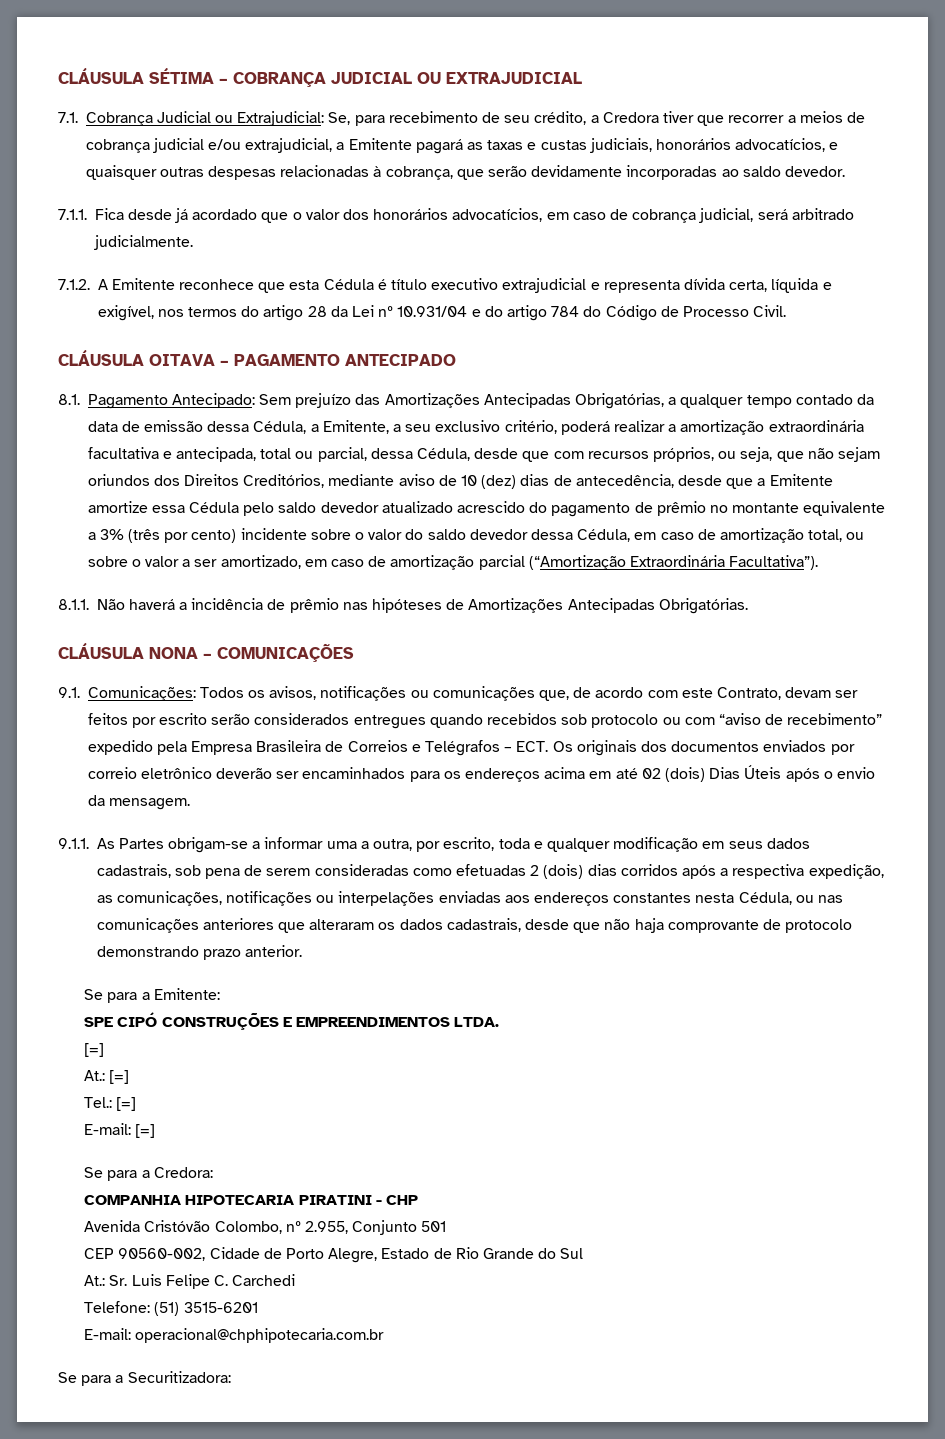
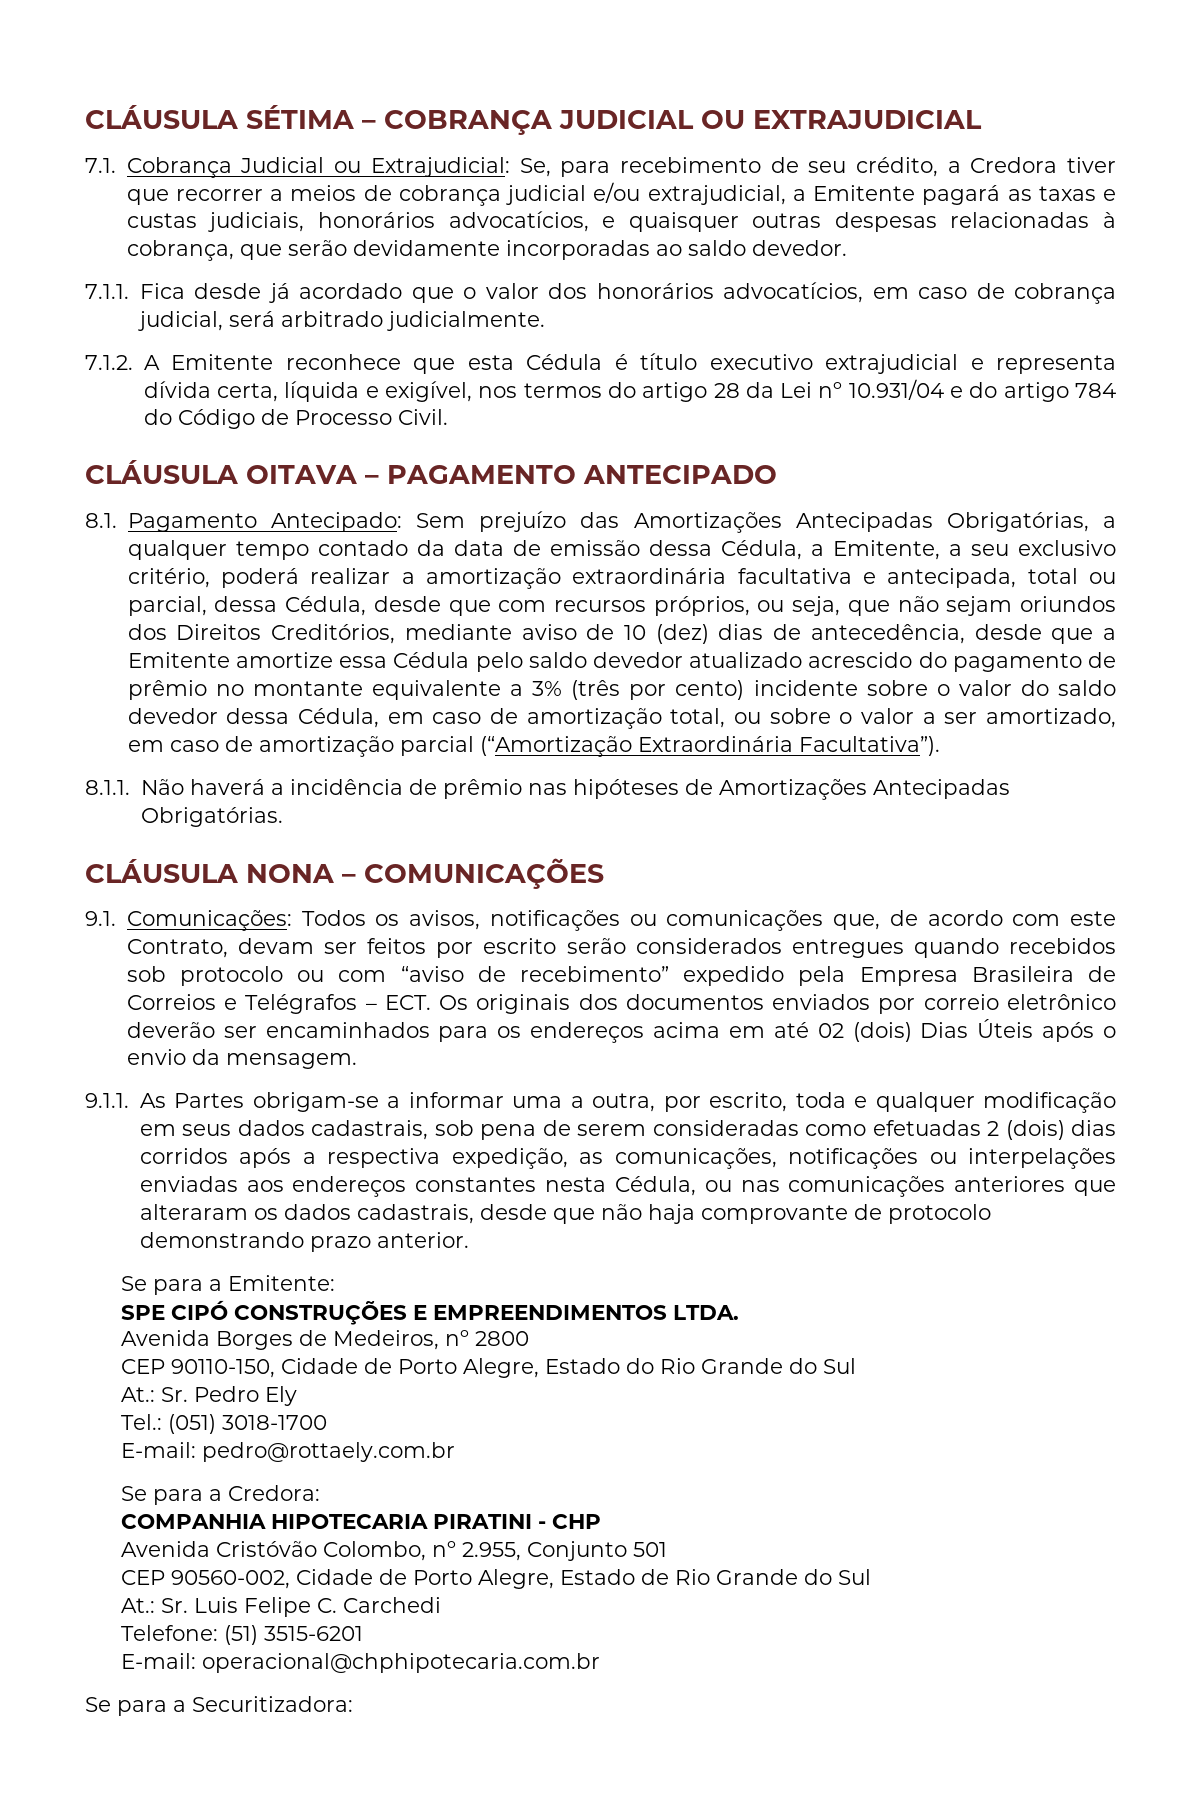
  SPE CIPÓ CONSTRUÇÕES E EMPREENDIMENTOS LTDA.
- [=]
- At.: [=]
+ Avenida Borges de Medeiros, nº 2800
+ CEP 90110-150, Cidade de Porto Alegre, Estado do Rio Grande do Sul
+ At.: Sr. Pedro Ely
- Tel.: [=]
- E-mail: [=]
+ Tel.: (051) 3018-1700
+ E-mail: pedro@rottaely.com.br

